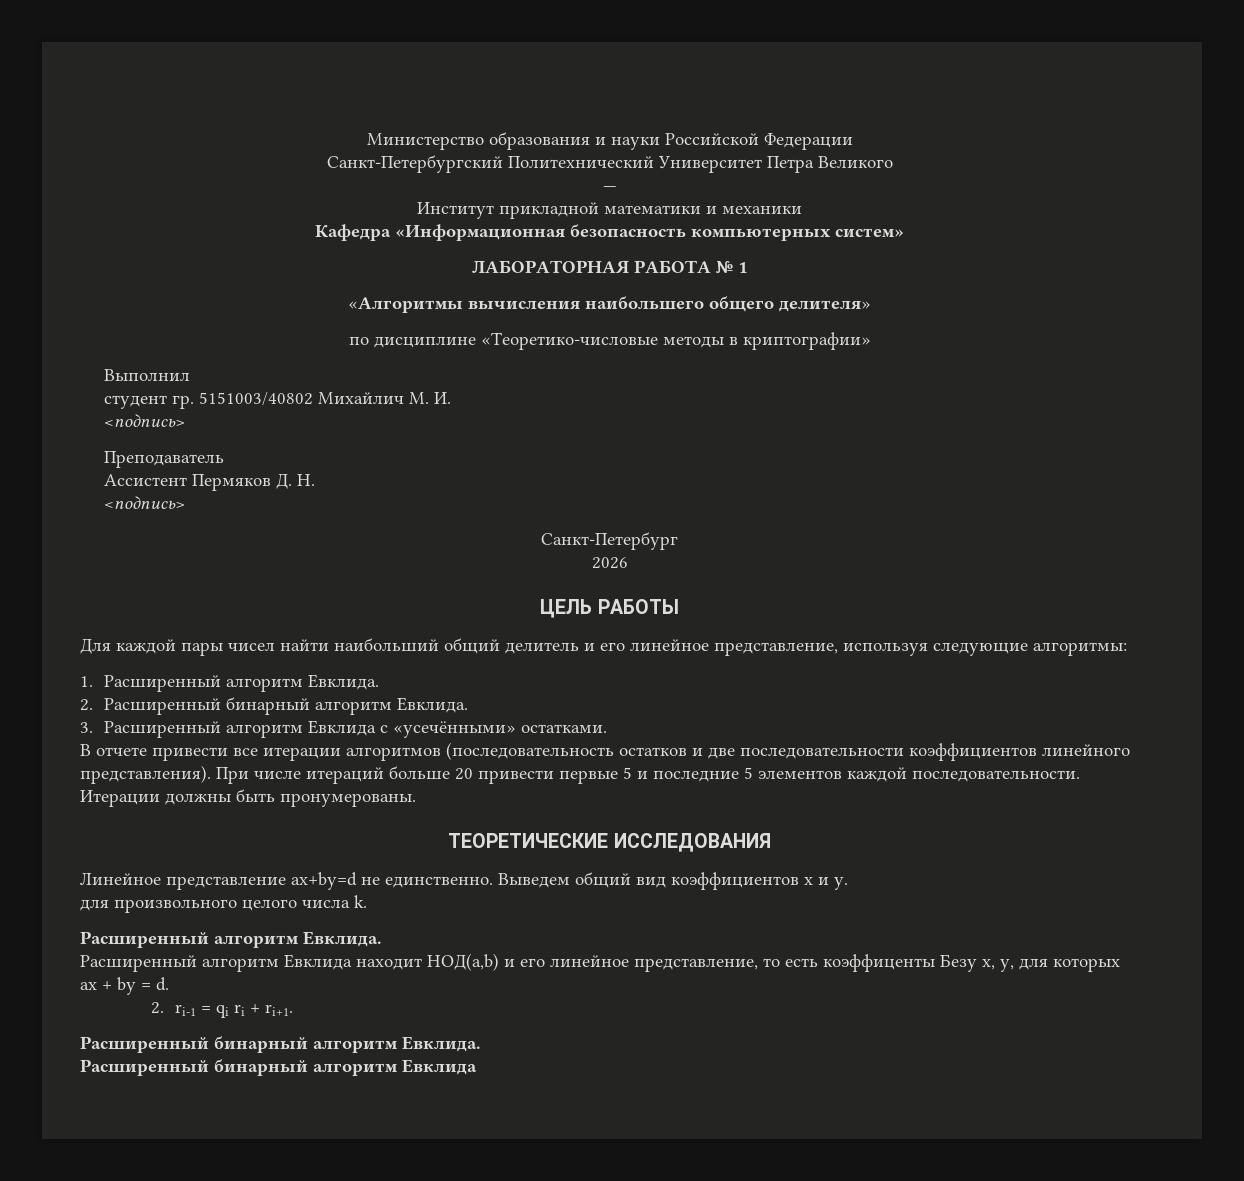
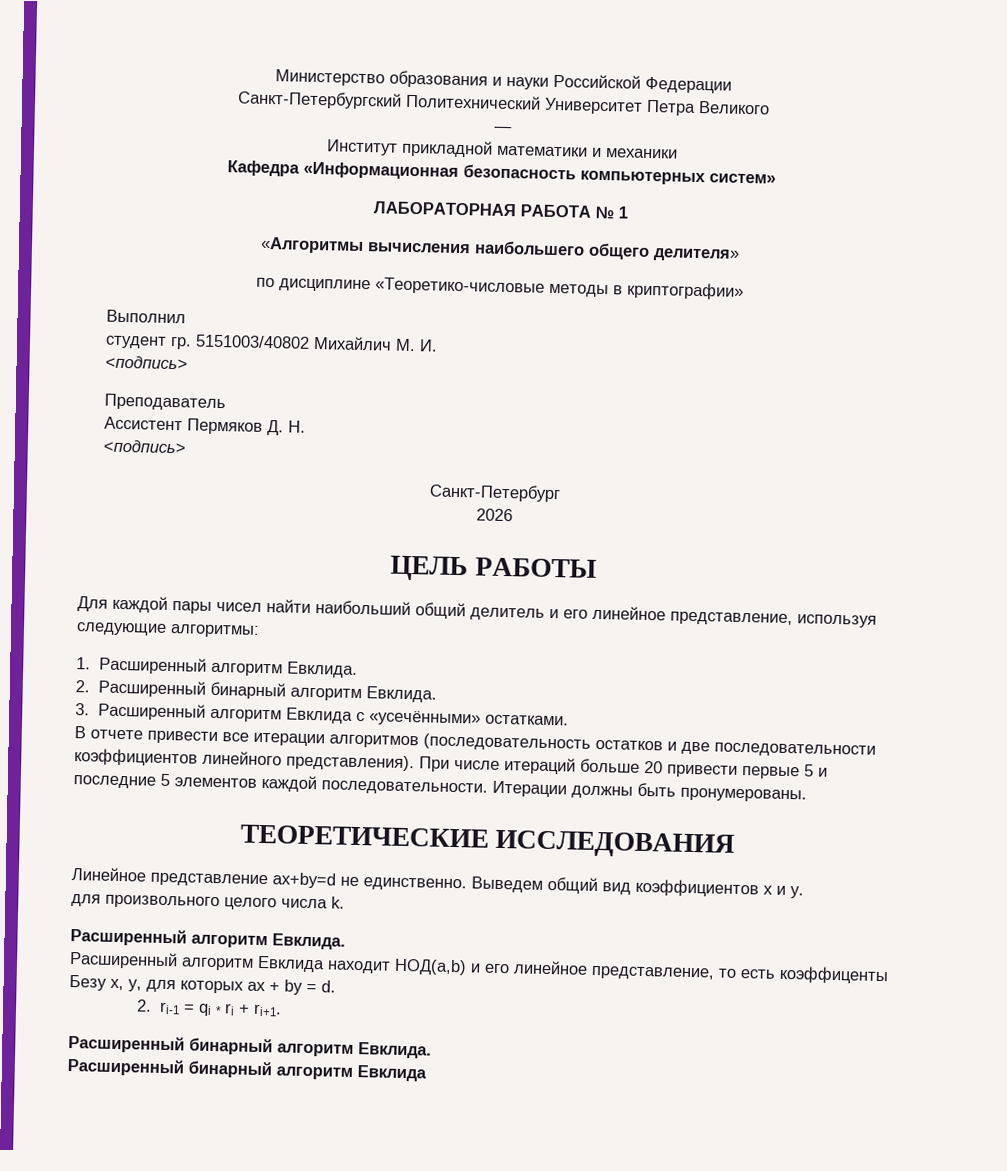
- 2. ri-1 = qi ri + ri+1.
+ 2. ri-1 = qi * ri + ri+1.

